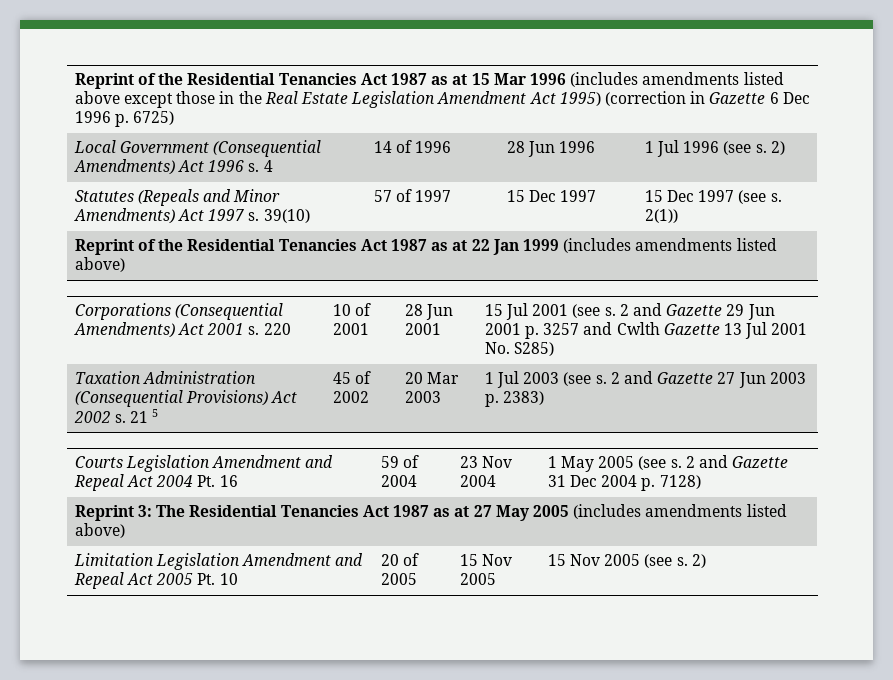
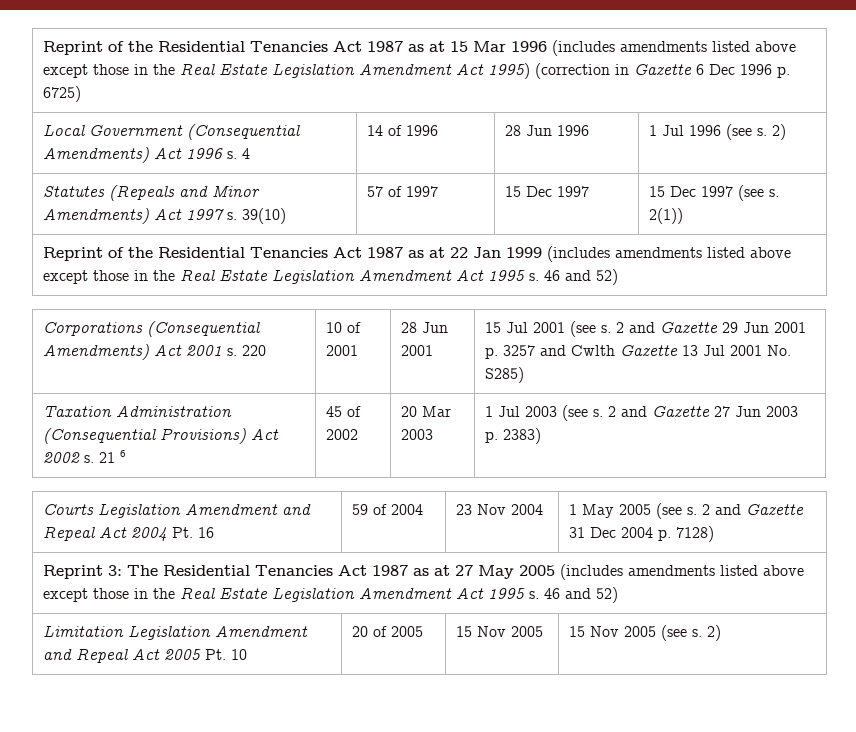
- Reprint of the Residential Tenancies Act 1987 as at 22 Jan 1999 (includes amendments listed above)
+ Reprint of the Residential Tenancies Act 1987 as at 22 Jan 1999 (includes amendments listed above except those in the Real Estate Legislation Amendment Act 1995 s. 46 and 52)
- Taxation Administration (Consequential Provisions) Act 2002 s. 21 5 | 45 of 2002 | 20 Mar 2003 | 1 Jul 2003 (see s. 2 and Gazette 27 Jun 2003 p. 2383)
+ Taxation Administration (Consequential Provisions) Act 2002 s. 21 6 | 45 of 2002 | 20 Mar 2003 | 1 Jul 2003 (see s. 2 and Gazette 27 Jun 2003 p. 2383)
- Reprint 3: The Residential Tenancies Act 1987 as at 27 May 2005 (includes amendments listed above)
+ Reprint 3: The Residential Tenancies Act 1987 as at 27 May 2005 (includes amendments listed above except those in the Real Estate Legislation Amendment Act 1995 s. 46 and 52)

